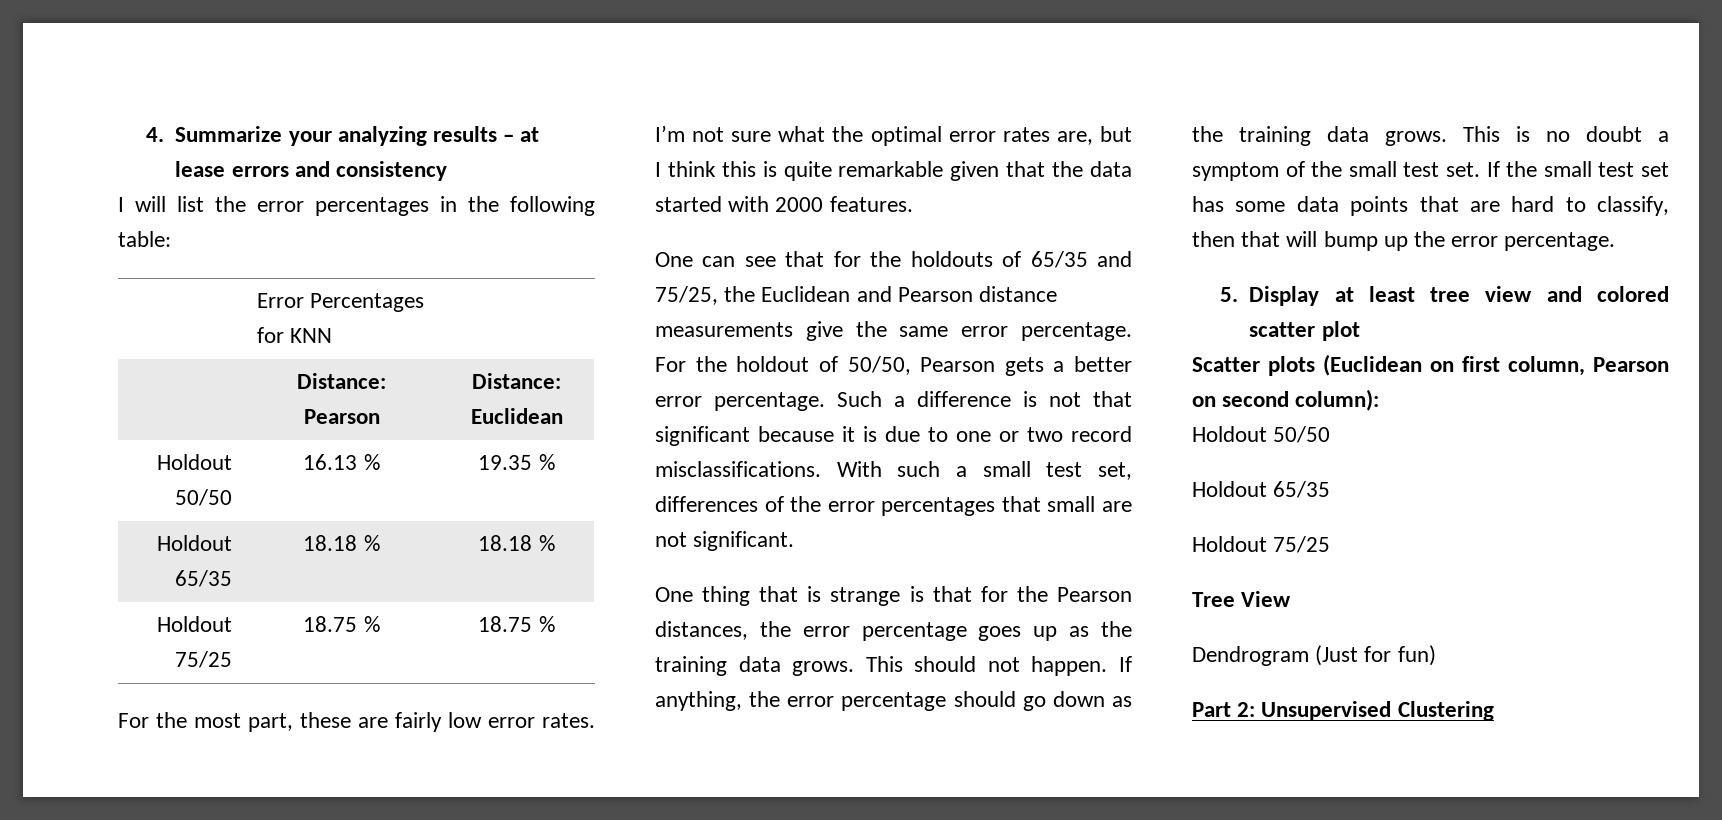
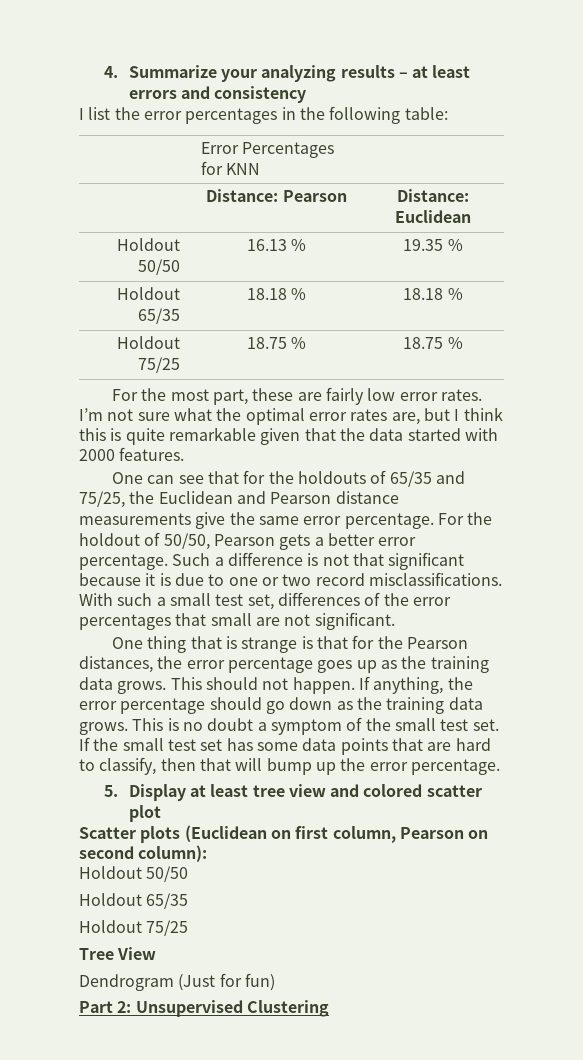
- 4. Summarize your analyzing results – at lease errors and consistency
+ 4. Summarize your analyzing results – at least errors and consistency
- I will list the error percentages in the following table:
+ I list the error percentages in the following table:

